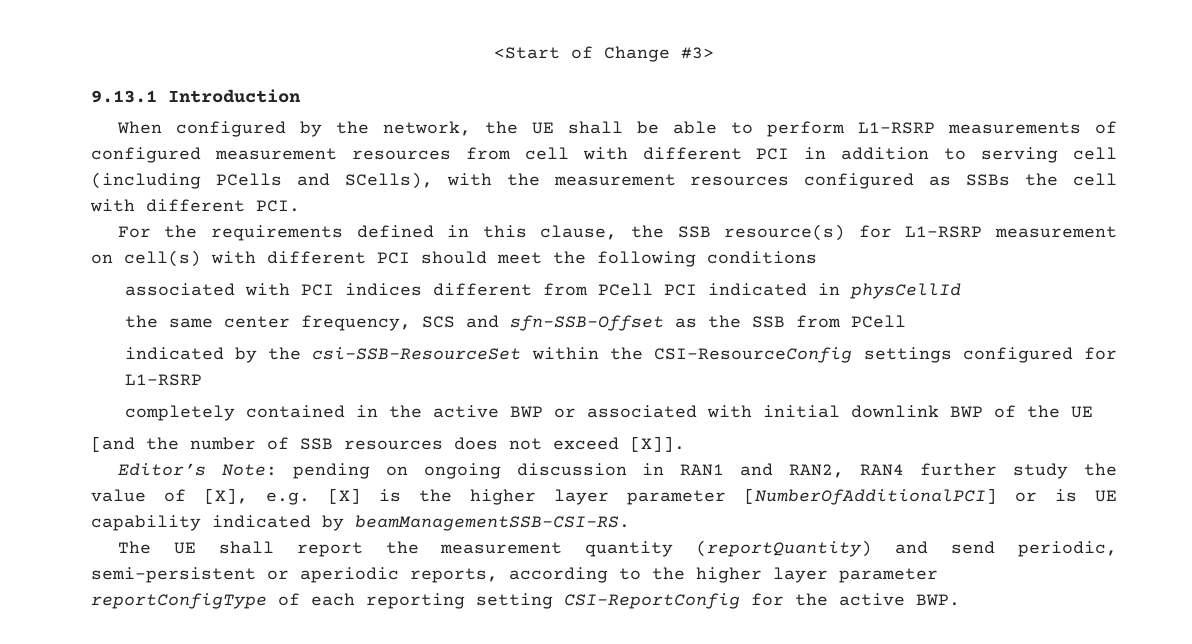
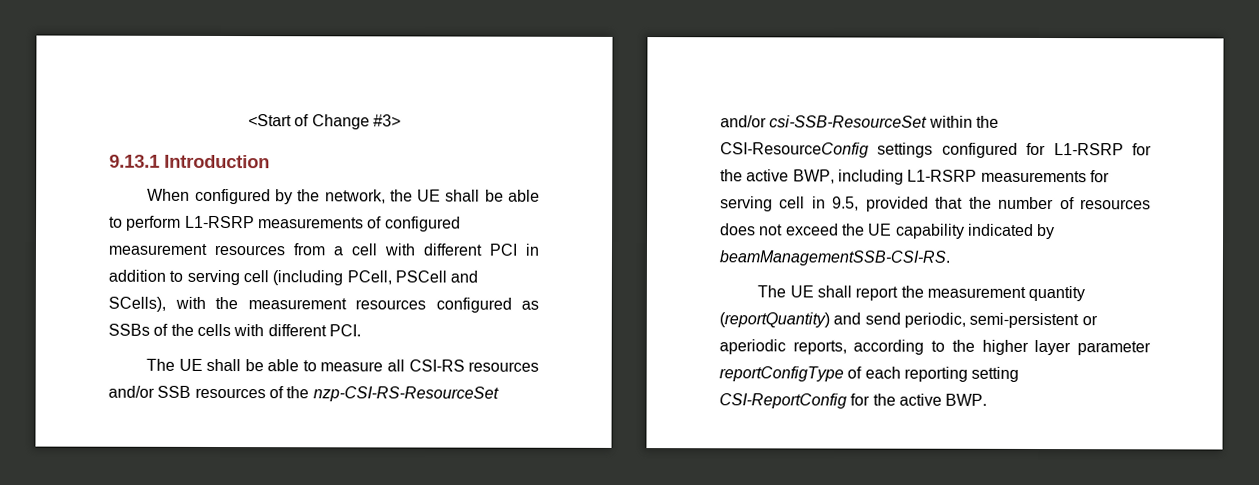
- When configured by the network, the UE shall be able to perform L1-RSRP measurements of configured measurement resources from cell with different PCI in addition to serving cell (including PCells and SCells), with the measurement resources configured as SSBs the cell with different PCI.
+ When configured by the network, the UE shall be able to perform L1-RSRP measurements of configured measurement resources from a cell with different PCI in addition to serving cell (including PCell, PSCell and SCells), with the measurement resources configured as SSBs of the cells with different PCI.
- For the requirements defined in this clause, the SSB resource(s) for L1-RSRP measurement on cell(s) with different PCI should meet the following conditions
- associated with PCI indices different from PCell PCI indicated in physCellId
- the same center frequency, SCS and sfn-SSB-Offset as the SSB from PCell
- indicated by the csi-SSB-ResourceSet within the CSI-ResourceConfig settings configured for L1-RSRP
- completely contained in the active BWP or associated with initial downlink BWP of the UE
- [and the number of SSB resources does not exceed [X]].
- Editor’s Note: pending on ongoing discussion in RAN1 and RAN2, RAN4 further study the value of [X], e.g. [X] is the higher layer parameter [NumberOfAdditionalPCI] or is UE capability indicated by beamManagementSSB-CSI-RS.
+ The UE shall be able to measure all CSI-RS resources and/or SSB resources of the nzp-CSI-RS-ResourceSet and/or csi-SSB-ResourceSet within the CSI-ResourceConfig settings configured for L1-RSRP for the active BWP, including L1-RSRP measurements for serving cell in 9.5, provided that the number of resources does not exceed the UE capability indicated by beamManagementSSB-CSI-RS.

